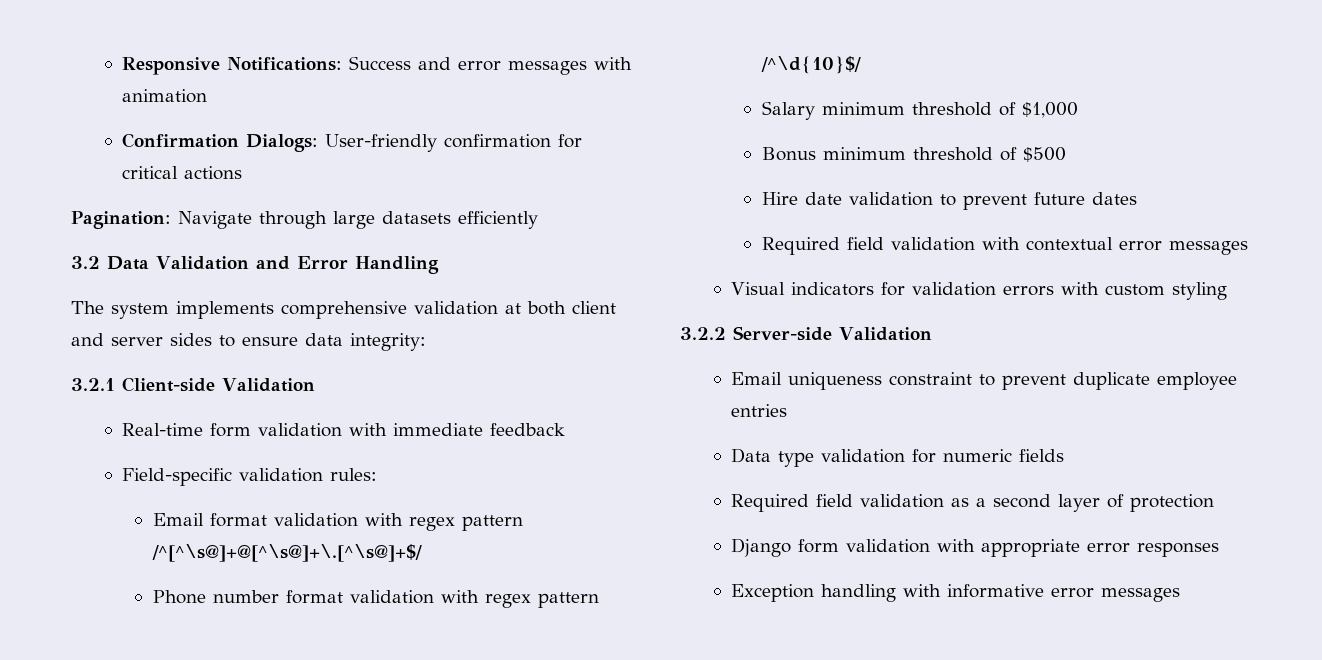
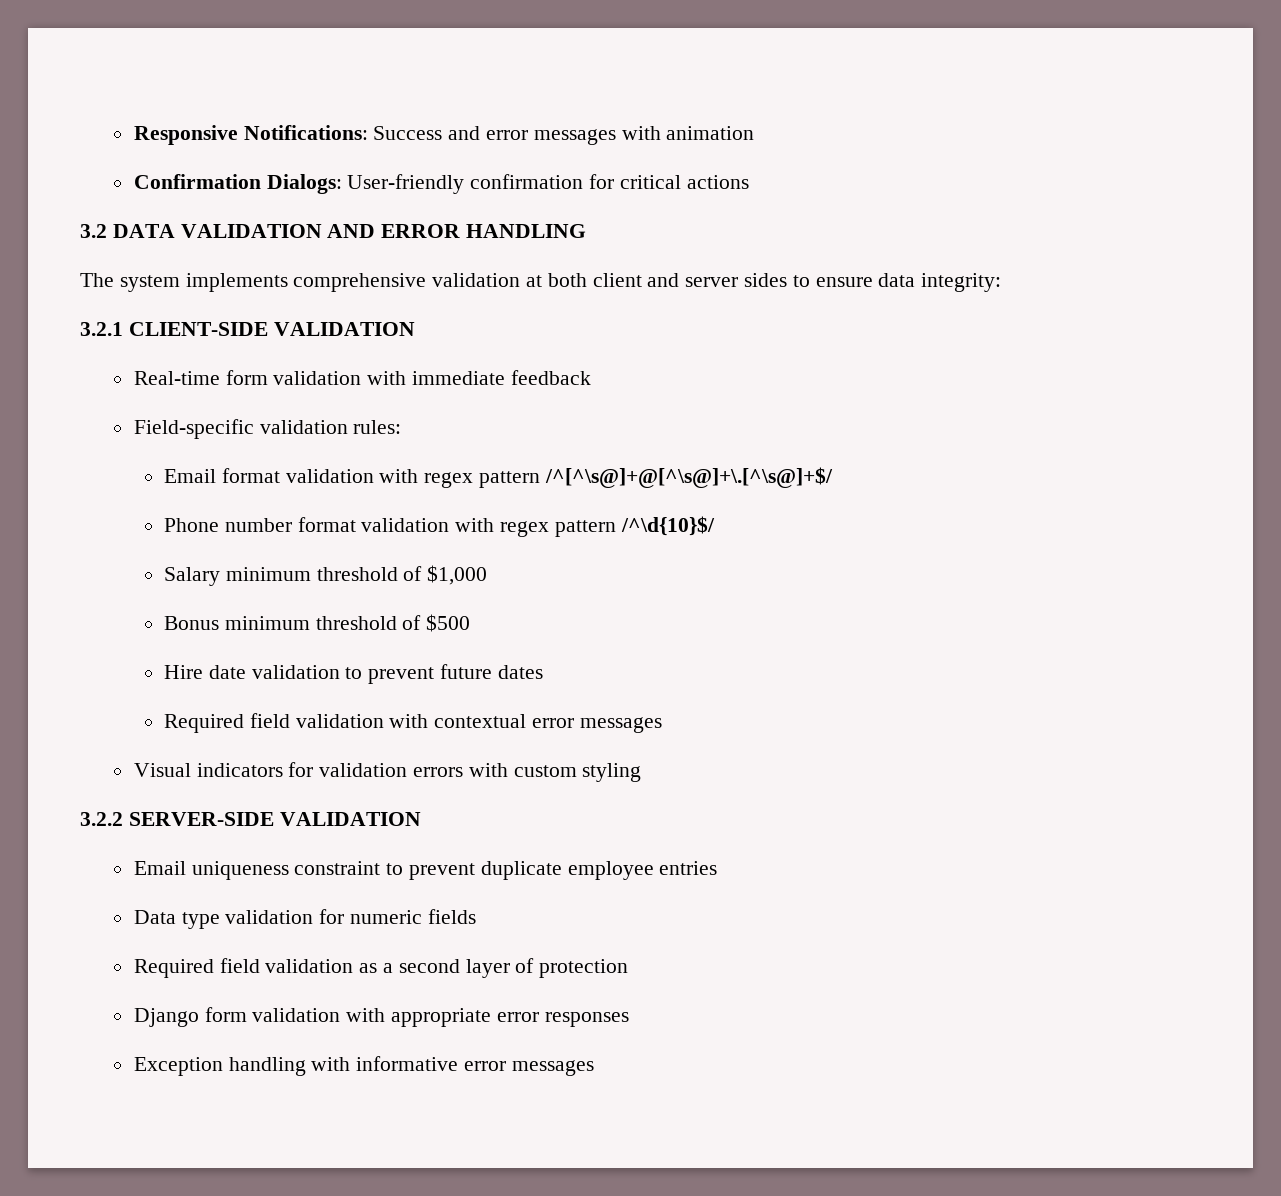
- Pagination: Navigate through large datasets efficiently
- 3.2 Data Validation and Error Handling
+ 3.2 DATA VALIDATION AND ERROR HANDLING
- 3.2.1 Client-side Validation
+ 3.2.1 CLIENT-SIDE VALIDATION
- 3.2.2 Server-side Validation
+ 3.2.2 SERVER-SIDE VALIDATION

